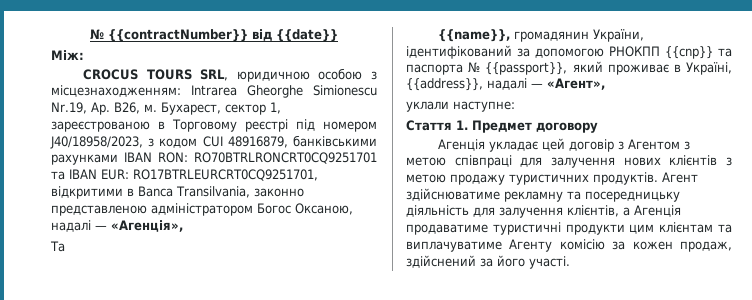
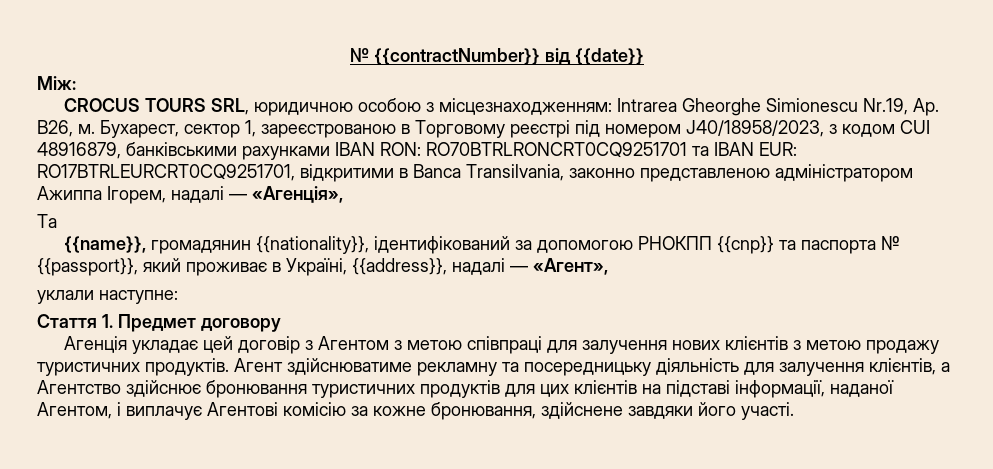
- Бухарест, сектор 1, зареєстрованою в Торговому реєстрі під номером J40/18958/2023, з кодом CUI 48916879, банківськими рахунками IBAN RON: RO70BTRLRONCRT0CQ9251701 та IBAN EUR: RO17BTRLEURCRT0CQ9251701, відкритими в Banca Transilvania, законно представленою адміністратором Богос Оксаною, надалі — «Агенція»,
+ Бухарест, сектор 1, зареєстрованою в Торговому реєстрі під номером J40/18958/2023, з кодом CUI 48916879, банківськими рахунками IBAN RON: RO70BTRLRONCRT0CQ9251701 та IBAN EUR: RO17BTRLEURCRT0CQ9251701, відкритими в Banca Transilvania, законно представленою адміністратором Ажиппа Iгорем, надалі — «Агенція»,
- {{name}}, громадянин України, ідентифікований за допомогою РНОКПП {{cnp}} та паспорта № {{passport}}, який проживає в Україні, {{address}}, надалі — «Агент»,
+ {{name}}, громадянин {{nationality}}, ідентифікований за допомогою РНОКПП {{cnp}} та паспорта № {{passport}}, який проживає в Україні, {{address}}, надалі — «Агент»,
- Агент здійснюватиме рекламну та посередницьку діяльність для залучення клієнтів, а Агенція продаватиме туристичні продукти цим клієнтам та виплачуватиме Агенту комісію за кожен продаж, здійснений за його участі.
+ Агент здійснюватиме рекламну та посередницьку діяльність для залучення клієнтів, а Агентство здійснює бронювання туристичних продуктів для цих клієнтів на підставі інформації, наданої Агентом, і виплачує Агентові комісію за кожне бронювання, здійснене завдяки його участі.

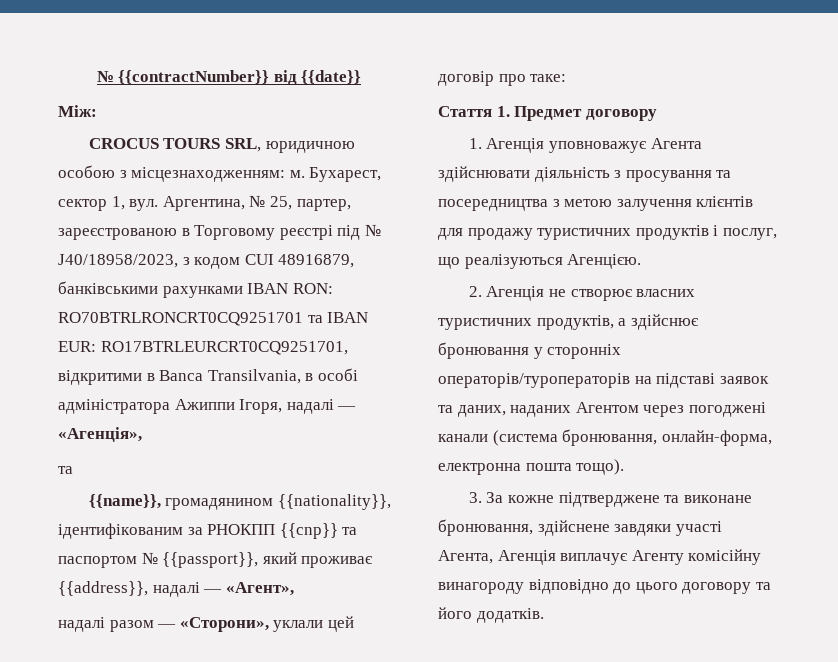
- CROCUS TOURS SRL, юридичною особою з місцезнаходженням: Intrarea Gheorghe Simionescu Nr.19, Ap. B26, м. Бухарест, сектор 1, зареєстрованою в Торговому реєстрі під номером J40/18958/2023, з кодом CUI 48916879, банківськими рахунками IBAN RON: RO70BTRLRONCRT0CQ9251701 та IBAN EUR: RO17BTRLEURCRT0CQ9251701, відкритими в Banca Transilvania, законно представленою адміністратором Ажиппа Iгорем, надалі — «Агенція»,
- Та
+ CROCUS TOURS SRL, юридичною особою з місцезнаходженням: м. Бухарест, сектор 1, вул. Аргентина, № 25, партер, зареєстрованою в Торговому реєстрі під № J40/18958/2023, з кодом CUI 48916879, банківськими рахунками IBAN RON: RO70BTRLRONCRT0CQ9251701 та IBAN EUR: RO17BTRLEURCRT0CQ9251701, відкритими в Banca Transilvania, в особі адміністратора Ажиппи Ігоря, надалі — «Агенція»,
+ та
- {{name}}, громадянин {{nationality}}, ідентифікований за допомогою РНОКПП {{cnp}} та паспорта № {{passport}}, який проживає в Україні, {{address}}, надалі — «Агент»,
+ {{name}}, громадянином {{nationality}}, ідентифікованим за РНОКПП {{cnp}} та паспортом № {{passport}}, який проживає {{address}}, надалі — «Агент»,
- уклали наступне:
+ надалі разом — «Сторони», уклали цей договір про таке:
  Стаття 1. Предмет договору
- Агенція укладає цей договір з Агентом з метою співпраці для залучення нових клієнтів з метою продажу туристичних продуктів. Агент здійснюватиме рекламну та посередницьку діяльність для залучення клієнтів, а Агентство здійснює бронювання туристичних продуктів для цих клієнтів на підставі інформації, наданої Агентом, і виплачує Агентові комісію за кожне бронювання, здійснене завдяки його участі.
+ 1. Агенція уповноважує Агента здійснювати діяльність з просування та посередництва з метою залучення клієнтів для продажу туристичних продуктів і послуг, що реалізуються Агенцією.
+ 2. Агенція не створює власних туристичних продуктів, а здійснює бронювання у сторонніх операторів/туроператорів на підставі заявок та даних, наданих Агентом через погоджені канали (система бронювання, онлайн-форма, електронна пошта тощо).
+ 3. За кожне підтверджене та виконане бронювання, здійснене завдяки участі Агента, Агенція виплачує Агенту комісійну винагороду відповідно до цього договору та його додатків.

